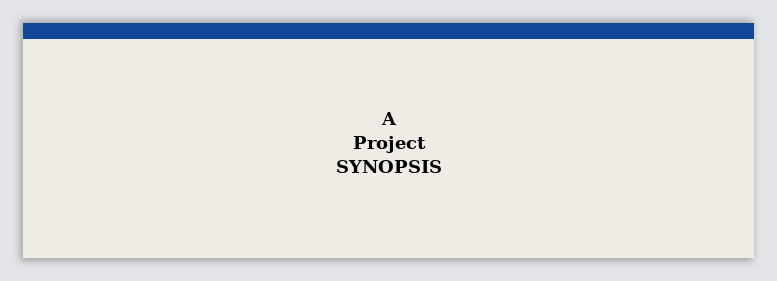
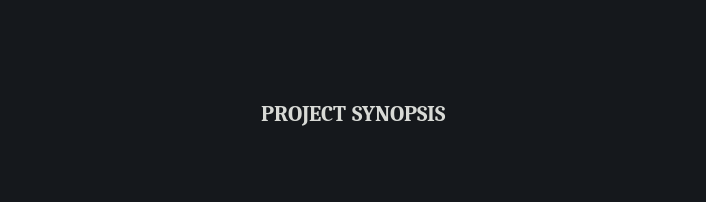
- A
- Project
- SYNOPSIS
+ PROJECT SYNOPSIS

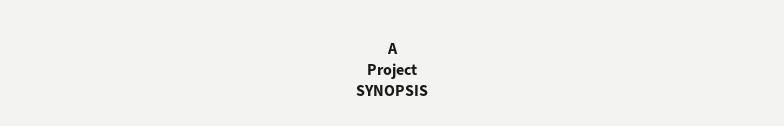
- PROJECT SYNOPSIS
+ A
+ Project
+ SYNOPSIS

